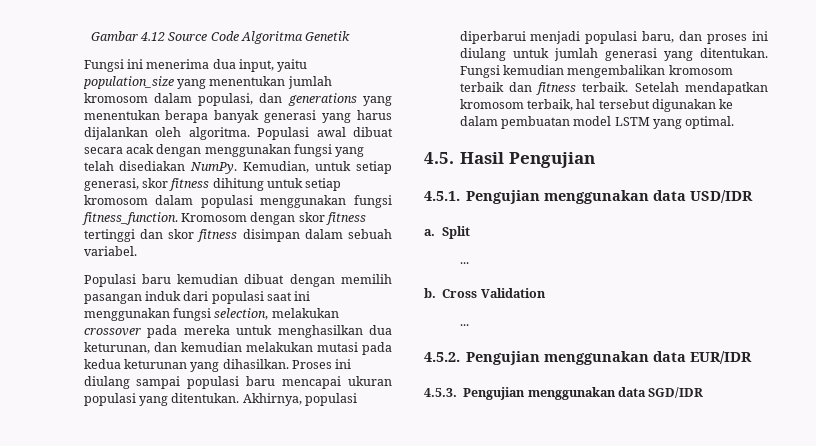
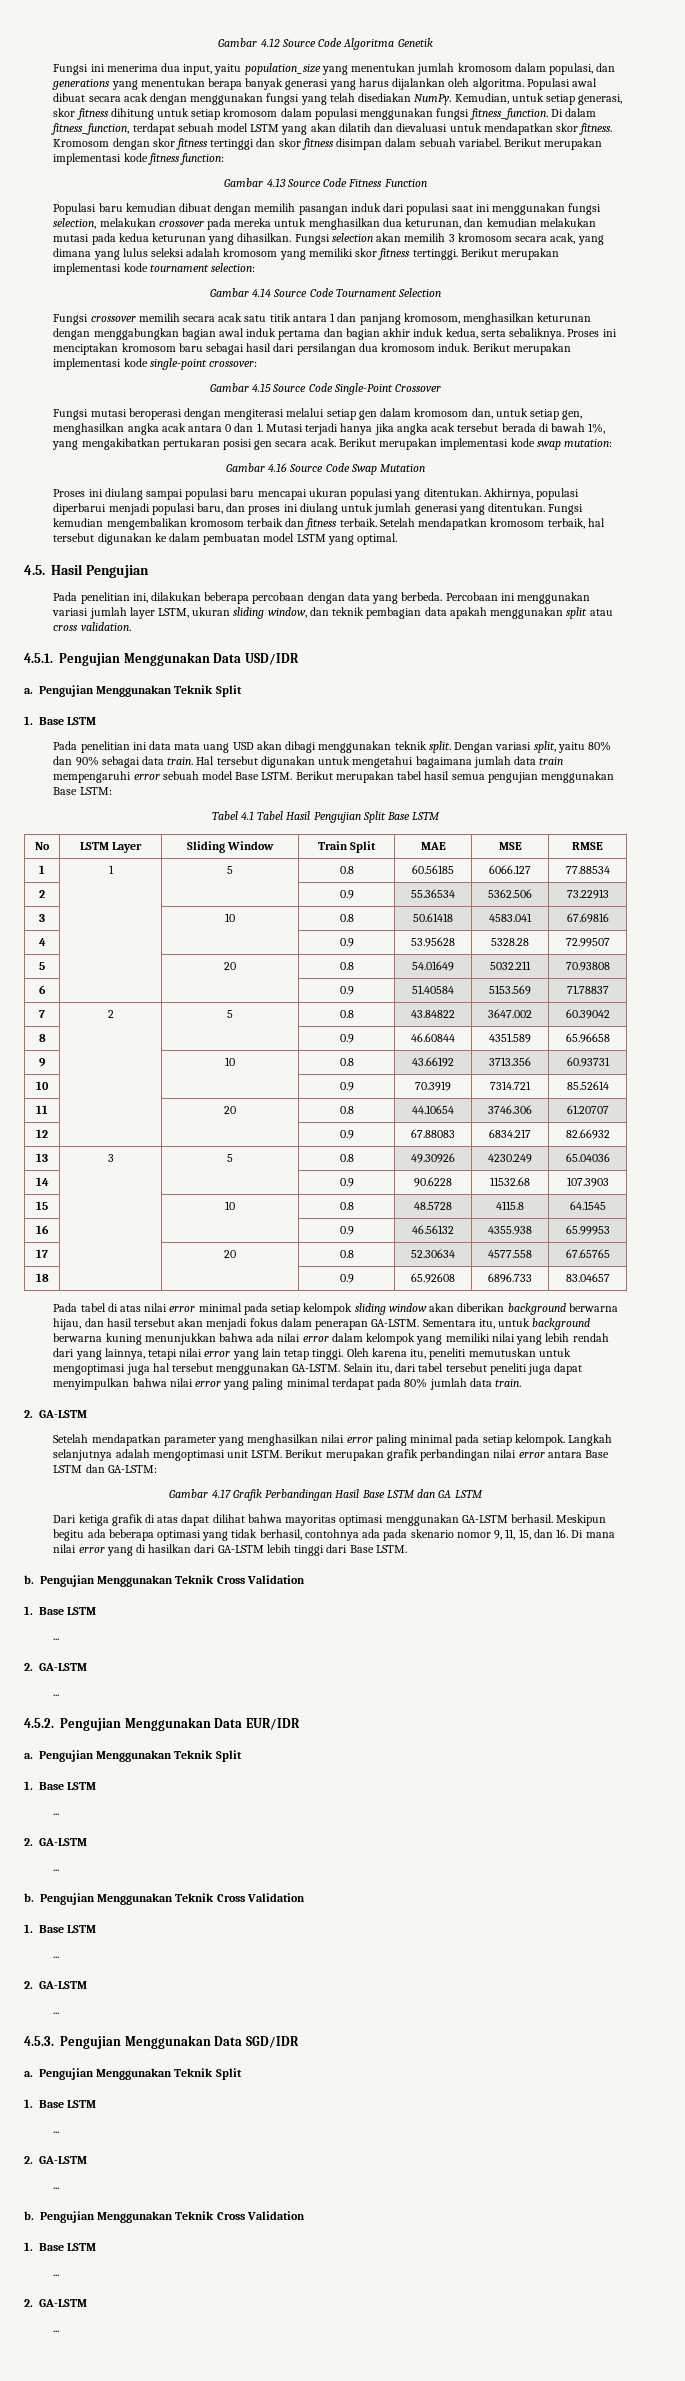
+ Di dalam fitness_function, terdapat sebuah model LSTM yang akan dilatih dan dievaluasi untuk mendapatkan skor fitness.
+ Berikut merupakan implementasi kode fitness function:
+ Gambar 4.13 Source Code Fitness Function
- Populasi baru kemudian dibuat dengan memilih pasangan induk dari populasi saat ini menggunakan fungsi selection, melakukan crossover pada mereka untuk menghasilkan dua keturunan, dan kemudian melakukan mutasi pada kedua keturunan yang dihasilkan. Proses ini diulang sampai populasi baru mencapai ukuran populasi yang ditentukan.
+ Populasi baru kemudian dibuat dengan memilih pasangan induk dari populasi saat ini menggunakan fungsi selection, melakukan crossover pada mereka untuk menghasilkan dua keturunan, dan kemudian melakukan mutasi pada kedua keturunan yang dihasilkan. Fungsi selection akan memilih 3 kromosom secara acak, yang dimana yang lulus seleksi adalah kromosom yang memiliki skor fitness tertinggi. Berikut merupakan implementasi kode tournament selection:
+ Gambar 4.14 Source Code Tournament Selection
+ Fungsi crossover memilih secara acak satu titik antara 1 dan panjang kromosom, menghasilkan keturunan dengan menggabungkan bagian awal induk pertama dan bagian akhir induk kedua, serta sebaliknya. Proses ini menciptakan kromosom baru sebagai hasil dari persilangan dua kromosom induk. Berikut merupakan implementasi kode single-point crossover:
+ Gambar 4.15 Source Code Single-Point Crossover
+ Fungsi mutasi beroperasi dengan mengiterasi melalui setiap gen dalam kromosom dan, untuk setiap gen, menghasilkan angka acak antara 0 dan 1. Mutasi terjadi hanya jika angka acak tersebut berada di bawah 1%, yang mengakibatkan pertukaran posisi gen secara acak. Berikut merupakan implementasi kode swap mutation:
+ Gambar 4.16 Source Code Swap Mutation
+ Proses ini diulang sampai populasi baru mencapai ukuran populasi yang ditentukan.
+ Pada penelitian ini, dilakukan beberapa percobaan dengan data yang berbeda. Percobaan ini menggunakan variasi jumlah layer LSTM, ukuran sliding window, dan teknik pembagian data apakah menggunakan split atau cross validation.
- 4.5.1. Pengujian menggunakan data USD/IDR
- a. Split
+ 4.5.1. Pengujian Menggunakan Data USD/IDR
+ a. Pengujian Menggunakan Teknik Split
+ 1. Base LSTM
+ Pada penelitian ini data mata uang USD akan dibagi menggunakan teknik split. Dengan variasi split, yaitu 80% dan 90% sebagai data train. Hal tersebut digunakan untuk mengetahui bagaimana jumlah data train mempengaruhi error sebuah model Base LSTM. Berikut merupakan tabel hasil semua pengujian menggunakan Base LSTM:
+ Tabel 4.1 Tabel Hasil Pengujian Split Base LSTM
+ No | LSTM Layer | Sliding Window | Train Split | MAE | MSE | RMSE
+ 1 | 1 | 5 | 0.8 | 60.56185 | 6066.127 | 77.88534
+ 2 | | | 0.9 | 55.36534 | 5362.506 | 73.22913
+ 3 | | 10 | 0.8 | 50.61418 | 4583.041 | 67.69816
+ 4 | | | 0.9 | 53.95628 | 5328.28 | 72.99507
+ 5 | | 20 | 0.8 | 54.01649 | 5032.211 | 70.93808
+ 6 | | | 0.9 | 51.40584 | 5153.569 | 71.78837
+ 7 | 2 | 5 | 0.8 | 43.84822 | 3647.002 | 60.39042
+ 8 | | | 0.9 | 46.60844 | 4351.589 | 65.96658
+ 9 | | 10 | 0.8 | 43.66192 | 3713.356 | 60.93731
+ 10 | | | 0.9 | 70.3919 | 7314.721 | 85.52614
+ 11 | | 20 | 0.8 | 44.10654 | 3746.306 | 61.20707
+ 12 | | | 0.9 | 67.88083 | 6834.217 | 82.66932
+ 13 | 3 | 5 | 0.8 | 49.30926 | 4230.249 | 65.04036
+ 14 | | | 0.9 | 90.6228 | 11532.68 | 107.3903
+ 15 | | 10 | 0.8 | 48.5728 | 4115.8 | 64.1545
+ 16 | | | 0.9 | 46.56132 | 4355.938 | 65.99953
+ 17 | | 20 | 0.8 | 52.30634 | 4577.558 | 67.65765
+ 18 | | | 0.9 | 65.92608 | 6896.733 | 83.04657
+ Pada tabel di atas nilai error minimal pada setiap kelompok sliding window akan diberikan background berwarna hijau, dan hasil tersebut akan menjadi fokus dalam penerapan GA-LSTM. Sementara itu, untuk background berwarna kuning menunjukkan bahwa ada nilai error dalam kelompok yang memiliki nilai yang lebih rendah dari yang lainnya, tetapi nilai error yang lain tetap tinggi. Oleh karena itu, peneliti memutuskan untuk mengoptimasi juga hal tersebut menggunakan GA-LSTM. Selain itu, dari tabel tersebut peneliti juga dapat menyimpulkan bahwa nilai error yang paling minimal terdapat pada 80% jumlah data train.
+ 2. GA-LSTM
+ Setelah mendapatkan parameter yang menghasilkan nilai error paling minimal pada setiap kelompok. Langkah selanjutnya adalah mengoptimasi unit LSTM. Berikut merupakan grafik perbandingan nilai error antara Base LSTM dan GA-LSTM:
+ Gambar 4.17 Grafik Perbandingan Hasil Base LSTM dan GA LSTM
+ Dari ketiga grafik di atas dapat dilihat bahwa mayoritas optimasi menggunakan GA-LSTM berhasil. Meskipun begitu ada beberapa optimasi yang tidak berhasil, contohnya ada pada skenario nomor 9, 11, 15, dan 16. Di mana nilai error yang di hasilkan dari GA-LSTM lebih tinggi dari Base LSTM.
+ b. Pengujian Menggunakan Teknik Cross Validation
+ 1. Base LSTM
  ...
- b. Cross Validation
+ 2. GA-LSTM
- 4.5.2. Pengujian menggunakan data EUR/IDR
- 4.5.3. Pengujian menggunakan data SGD/IDR
+ 4.5.2. Pengujian Menggunakan Data EUR/IDR
+ a. Pengujian Menggunakan Teknik Split
+ 1. Base LSTM
+ ...
+ 2. GA-LSTM
+ ...
+ b. Pengujian Menggunakan Teknik Cross Validation
+ 1. Base LSTM
+ ...
+ 2. GA-LSTM
+ ...
+ 4.5.3. Pengujian Menggunakan Data SGD/IDR
+ a. Pengujian Menggunakan Teknik Split
+ 1. Base LSTM
+ ...
+ 2. GA-LSTM
+ ...
+ b. Pengujian Menggunakan Teknik Cross Validation
+ 1. Base LSTM
+ ...
+ 2. GA-LSTM
+ ...

